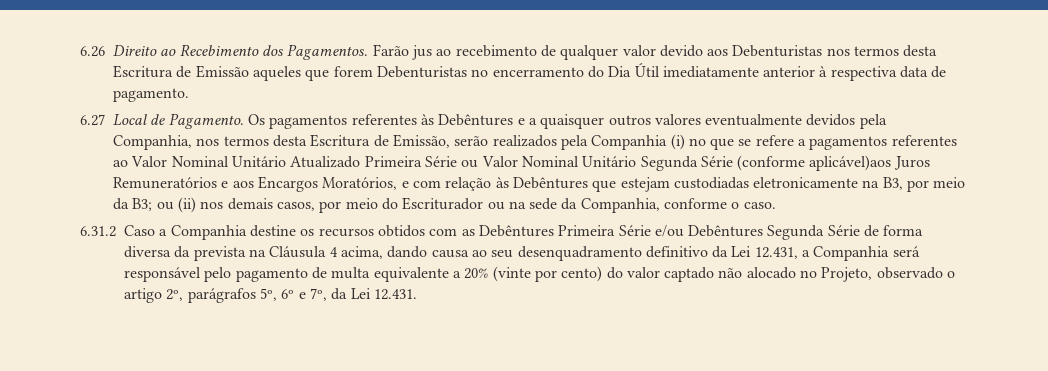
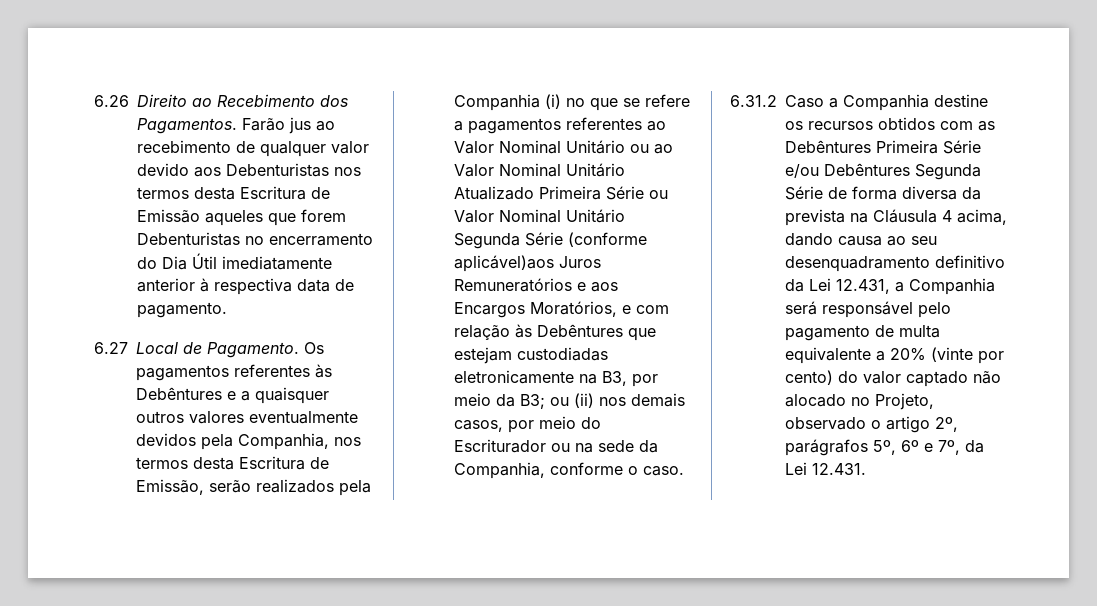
- Os pagamentos referentes às Debêntures e a quaisquer outros valores eventualmente devidos pela Companhia, nos termos desta Escritura de Emissão, serão realizados pela Companhia (i) no que se refere a pagamentos referentes ao Valor Nominal Unitário Atualizado Primeira Série ou Valor Nominal Unitário Segunda Série (conforme aplicável)aos Juros Remuneratórios e aos Encargos Moratórios, e com relação às Debêntures que estejam custodiadas eletronicamente na B3, por meio da B3;
+ Os pagamentos referentes às Debêntures e a quaisquer outros valores eventualmente devidos pela Companhia, nos termos desta Escritura de Emissão, serão realizados pela Companhia (i) no que se refere a pagamentos referentes ao Valor Nominal Unitário ou ao Valor Nominal Unitário Atualizado Primeira Série ou Valor Nominal Unitário Segunda Série (conforme aplicável)aos Juros Remuneratórios e aos Encargos Moratórios, e com relação às Debêntures que estejam custodiadas eletronicamente na B3, por meio da B3;

